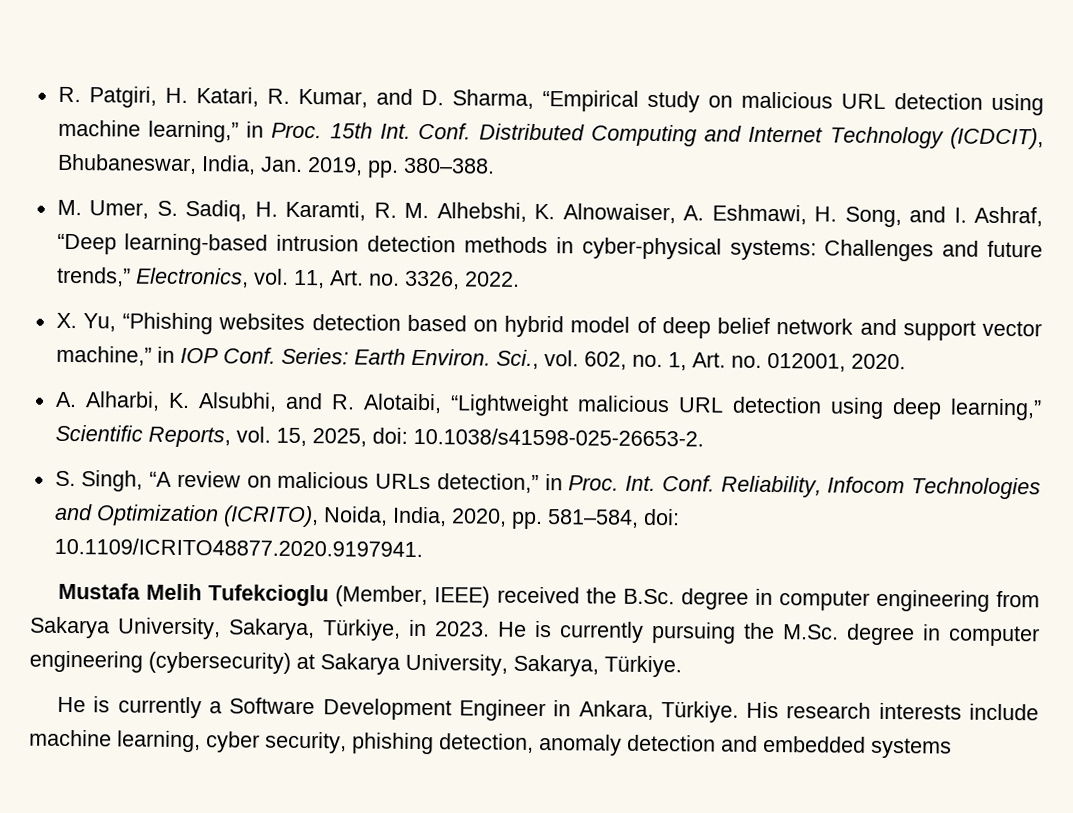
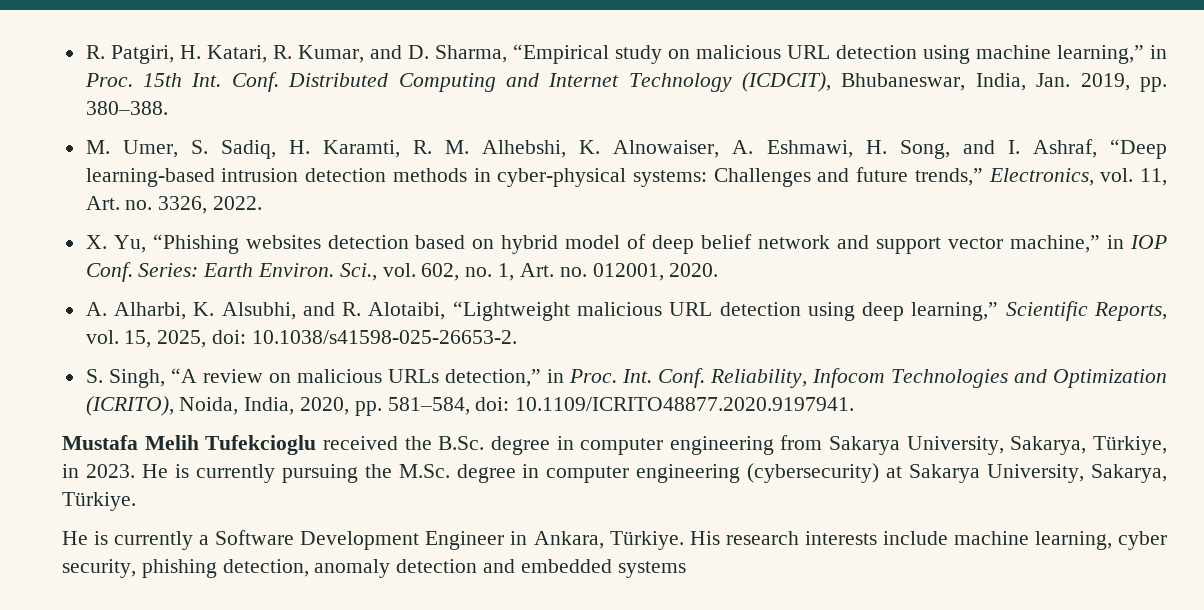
- Mustafa Melih Tufekcioglu (Member, IEEE) received the B.Sc. degree in computer engineering from Sakarya University, Sakarya, Türkiye, in 2023.
+ Mustafa Melih Tufekcioglu received the B.Sc. degree in computer engineering from Sakarya University, Sakarya, Türkiye, in 2023.

